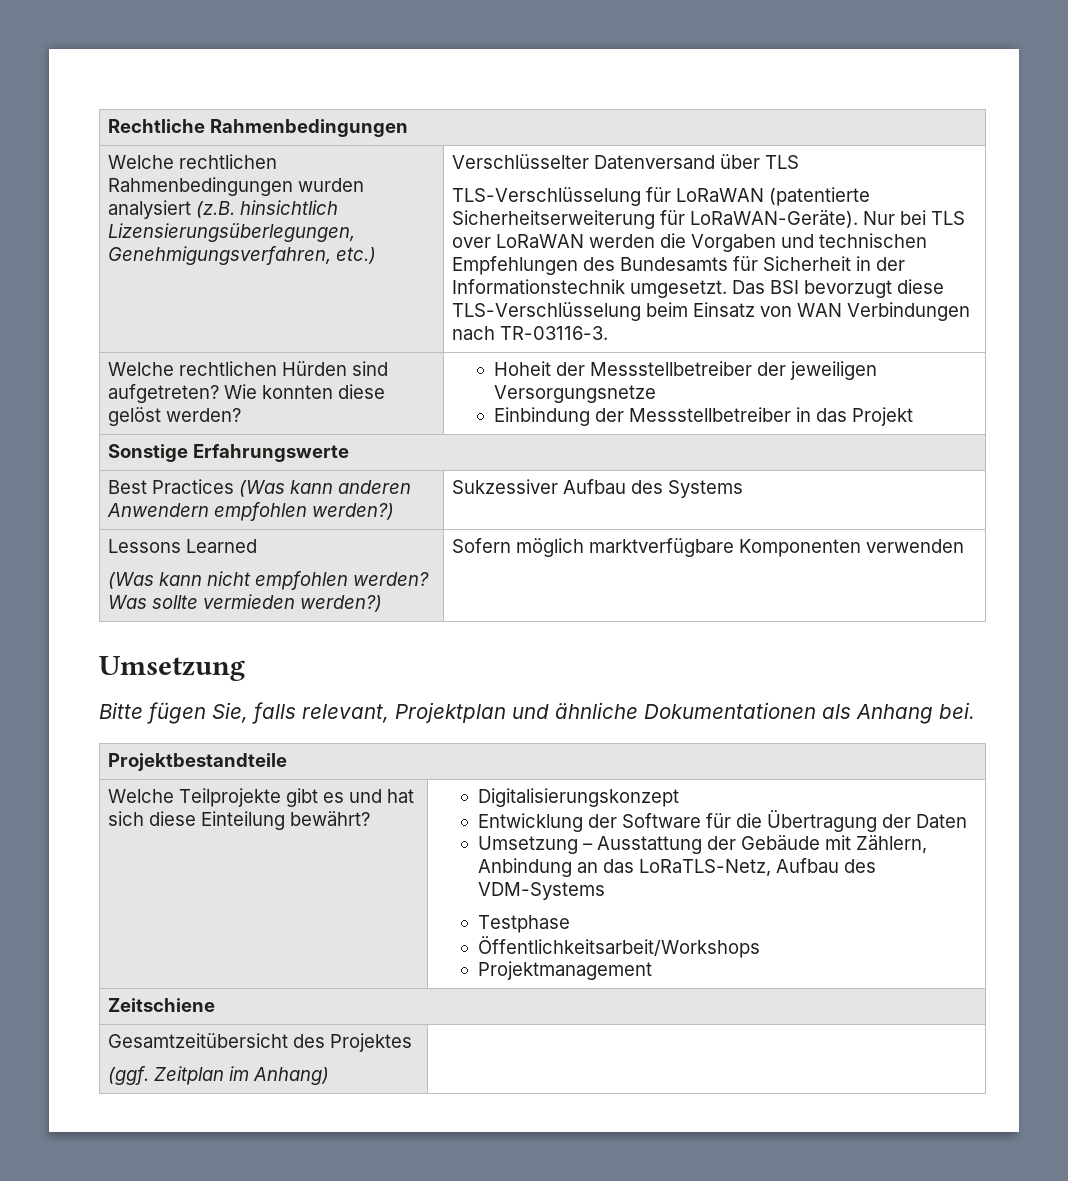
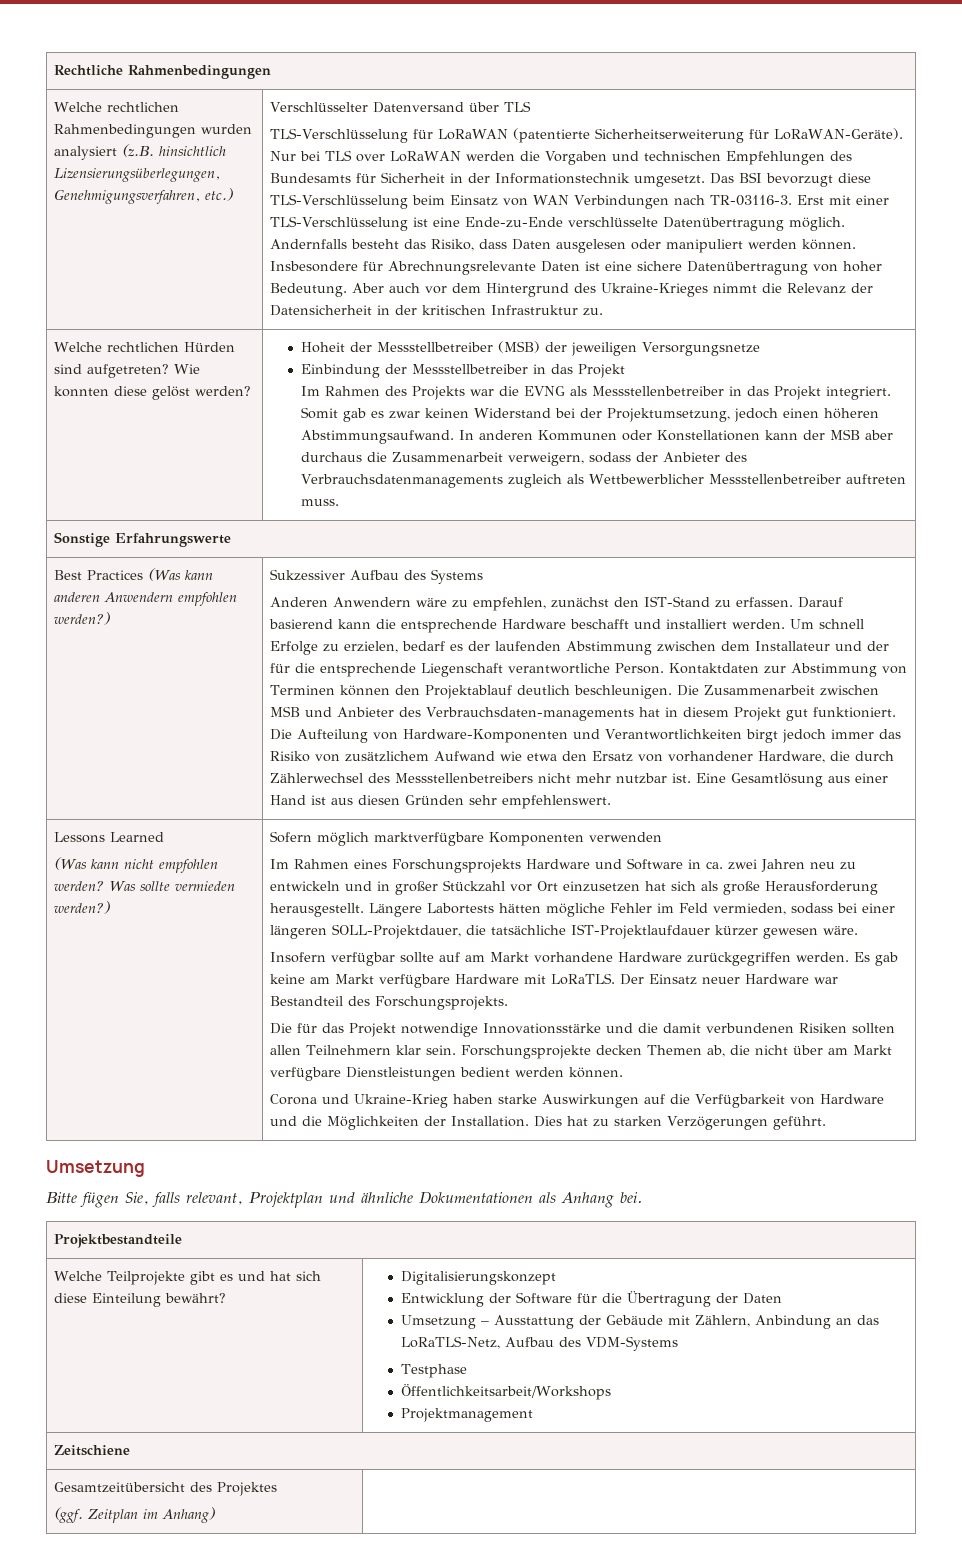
+ Erst mit einer TLS-Verschlüsselung ist eine Ende-zu-Ende verschlüsselte Datenübertragung möglich. Andernfalls besteht das Risiko, dass Daten ausgelesen oder manipuliert werden können. Insbesondere für Abrechnungsrelevante Daten ist eine sichere Datenübertragung von hoher Bedeutung. Aber auch vor dem Hintergrund des Ukraine-Krieges nimmt die Relevanz der Datensicherheit in der kritischen Infrastruktur zu.
- Hoheit der Messstellbetreiber der jeweiligen Versorgungsnetze
+ Hoheit der Messstellbetreiber (MSB) der jeweiligen Versorgungsnetze
+ Im Rahmen des Projekts war die EVNG als Messstellenbetreiber in das Projekt integriert. Somit gab es zwar keinen Widerstand bei der Projektumsetzung, jedoch einen höheren Abstimmungsaufwand. In anderen Kommunen oder Konstellationen kann der MSB aber durchaus die Zusammenarbeit verweigern, sodass der Anbieter des Verbrauchsdatenmanagements zugleich als Wettbewerblicher Messstellenbetreiber auftreten muss.
+ Anderen Anwendern wäre zu empfehlen, zunächst den IST-Stand zu erfassen. Darauf basierend kann die entsprechende Hardware beschafft und installiert werden. Um schnell Erfolge zu erzielen, bedarf es der laufenden Abstimmung zwischen dem Installateur und der für die entsprechende Liegenschaft verantwortliche Person. Kontaktdaten zur Abstimmung von Terminen können den Projektablauf deutlich beschleunigen. Die Zusammenarbeit zwischen MSB und Anbieter des Verbrauchsdaten-managements hat in diesem Projekt gut funktioniert. Die Aufteilung von Hardware-Komponenten und Verantwortlichkeiten birgt jedoch immer das Risiko von zusätzlichem Aufwand wie etwa den Ersatz von vorhandener Hardware, die durch Zählerwechsel des Messstellenbetreibers nicht mehr nutzbar ist. Eine Gesamtlösung aus einer Hand ist aus diesen Gründen sehr empfehlenswert.
+ Im Rahmen eines Forschungsprojekts Hardware und Software in ca. zwei Jahren neu zu entwickeln und in großer Stückzahl vor Ort einzusetzen hat sich als große Herausforderung herausgestellt. Längere Labortests hätten mögliche Fehler im Feld vermieden, sodass bei einer längeren SOLL-Projektdauer, die tatsächliche IST-Projektlaufdauer kürzer gewesen wäre.
+ Insofern verfügbar sollte auf am Markt vorhandene Hardware zurückgegriffen werden. Es gab keine am Markt verfügbare Hardware mit LoRaTLS. Der Einsatz neuer Hardware war Bestandteil des Forschungsprojekts.
+ Die für das Projekt notwendige Innovationsstärke und die damit verbundenen Risiken sollten allen Teilnehmern klar sein. Forschungsprojekte decken Themen ab, die nicht über am Markt verfügbare Dienstleistungen bedient werden können.
+ Corona und Ukraine-Krieg haben starke Auswirkungen auf die Verfügbarkeit von Hardware und die Möglichkeiten der Installation. Dies hat zu starken Verzögerungen geführt.

